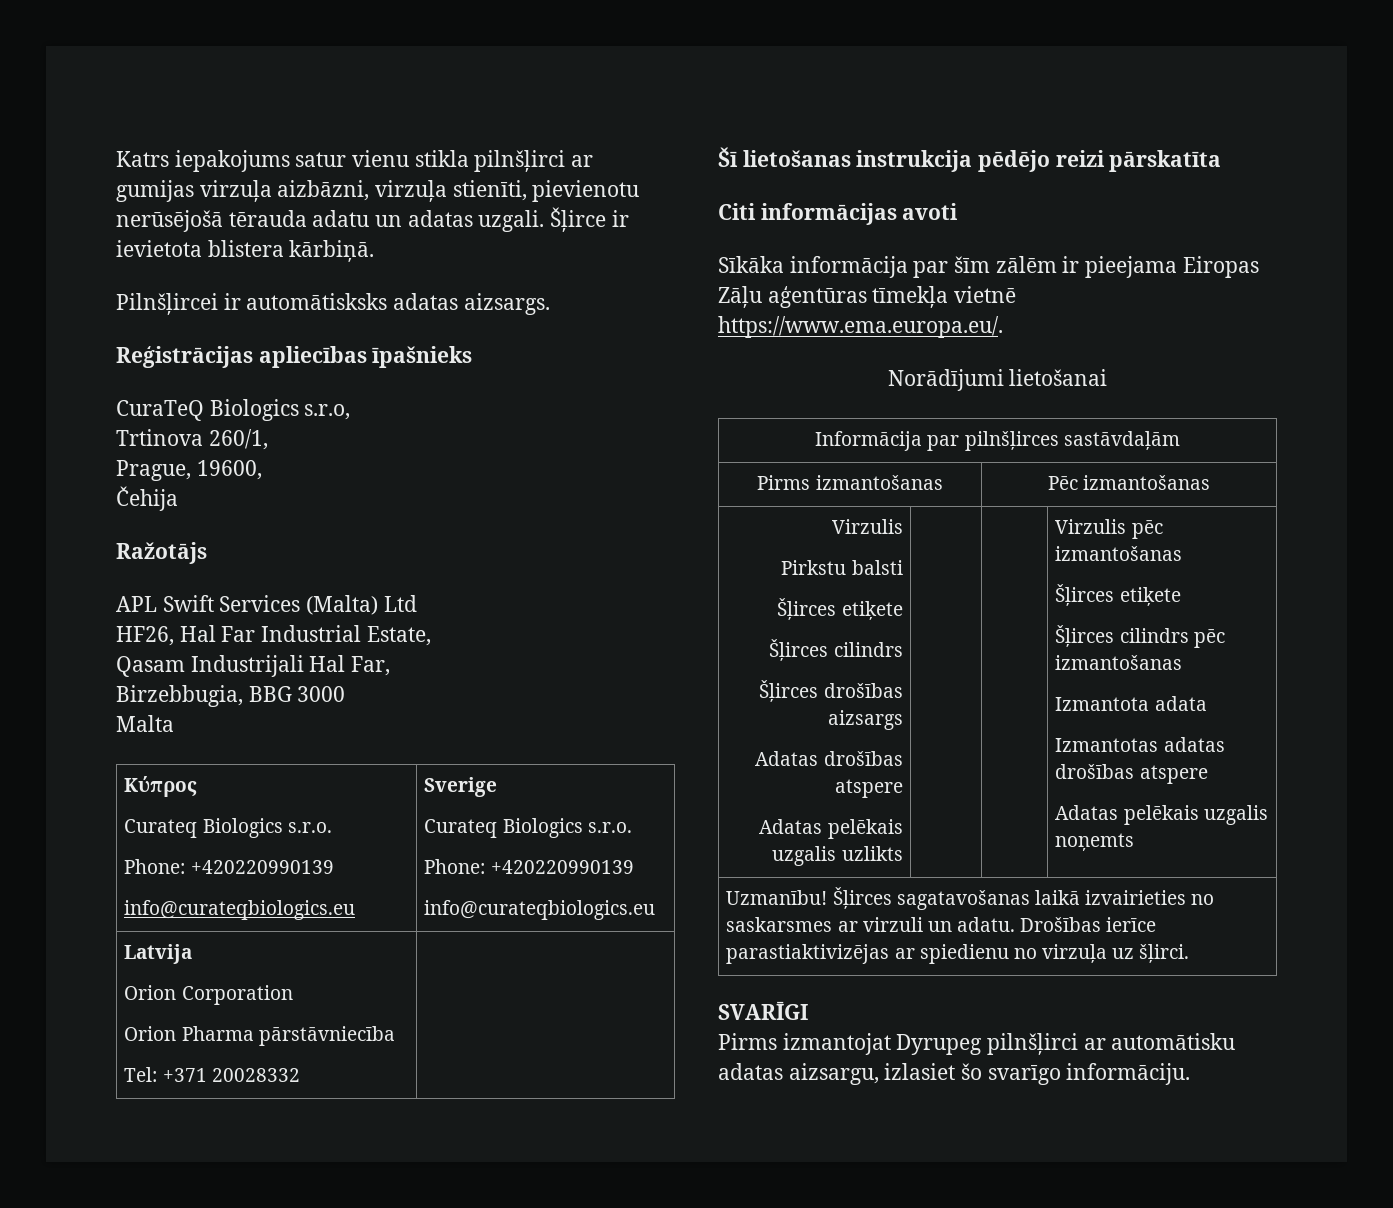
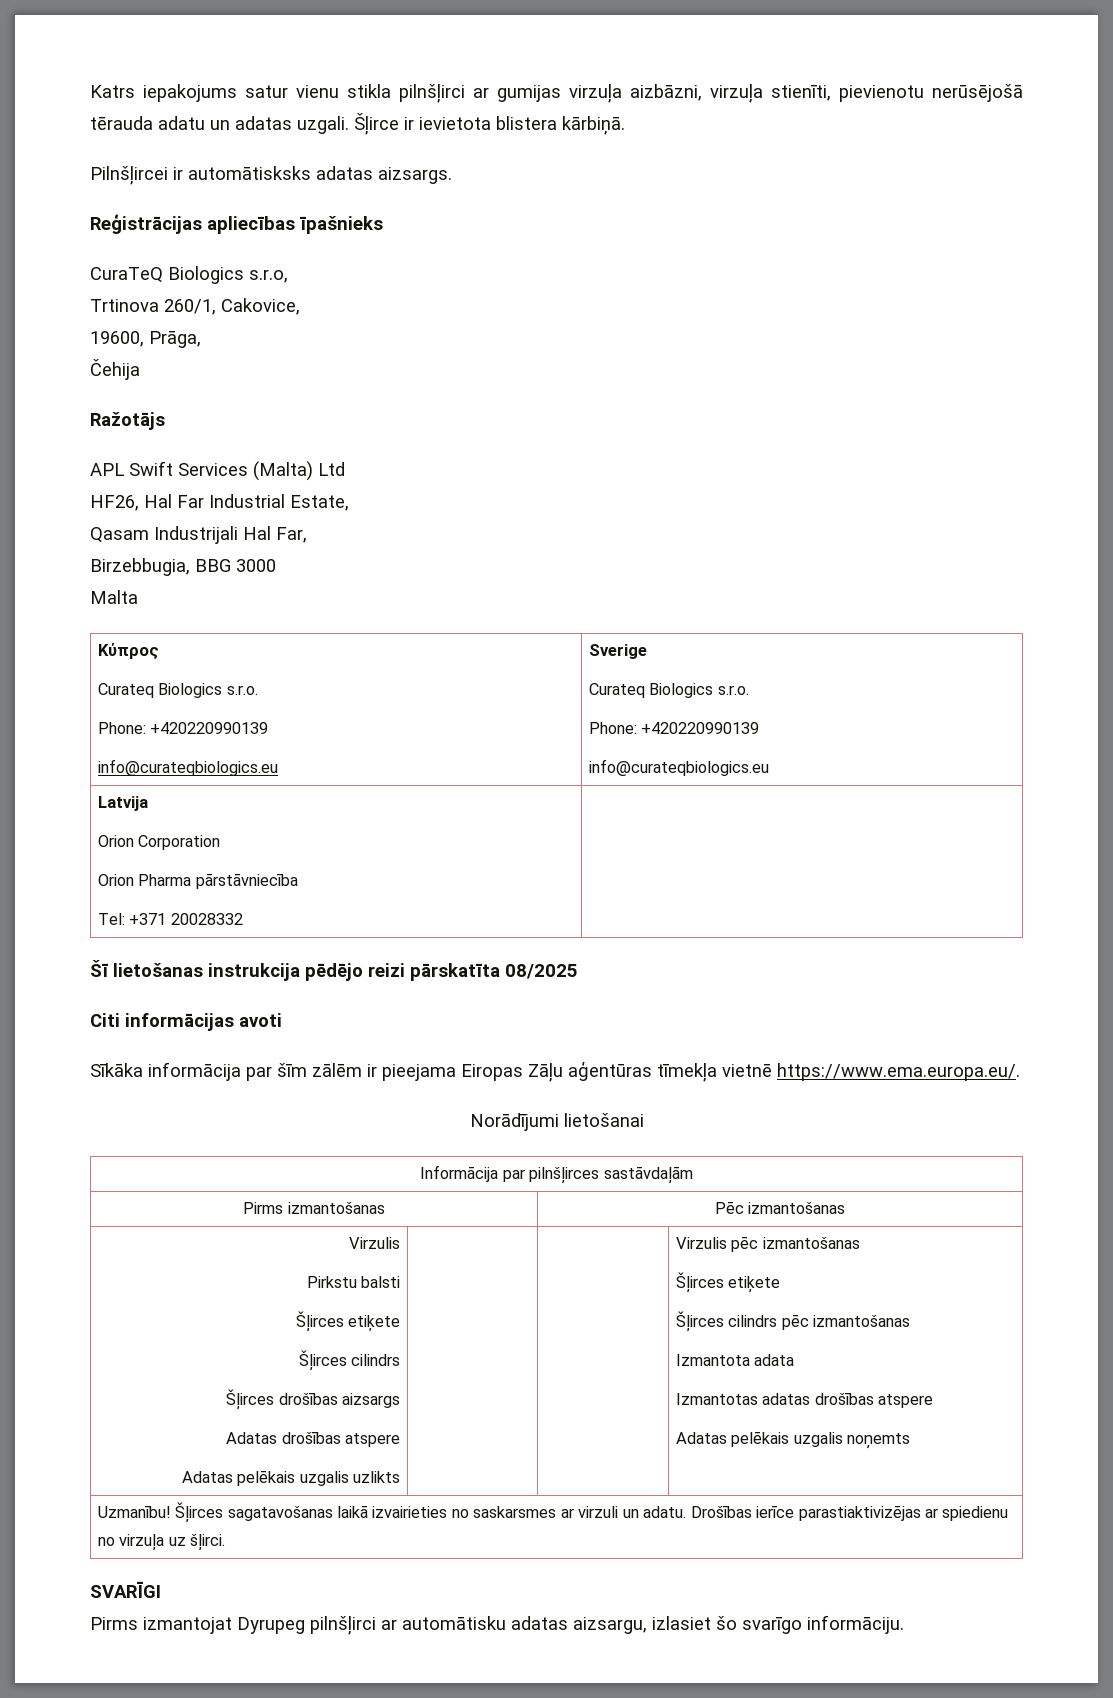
- Trtinova 260/1,
- Prague, 19600,
+ Trtinova 260/1, Cakovice,
+ 19600, Prāga,
- Šī lietošanas instrukcija pēdējo reizi pārskatīta
+ Šī lietošanas instrukcija pēdējo reizi pārskatīta 08/2025

